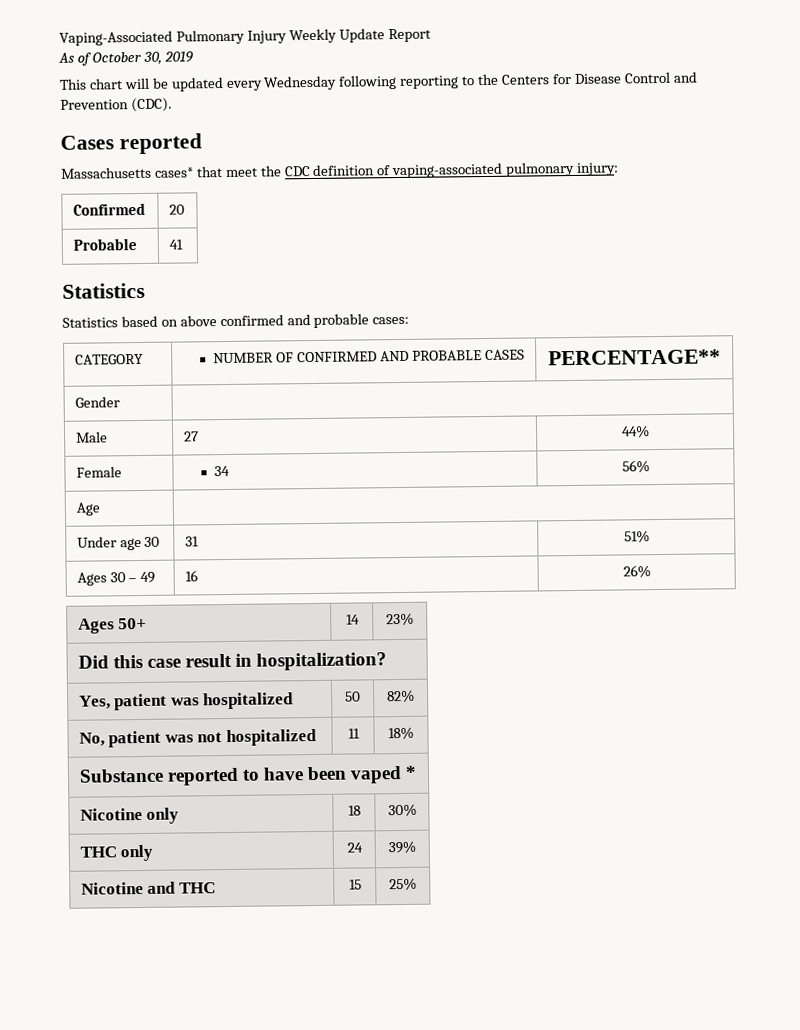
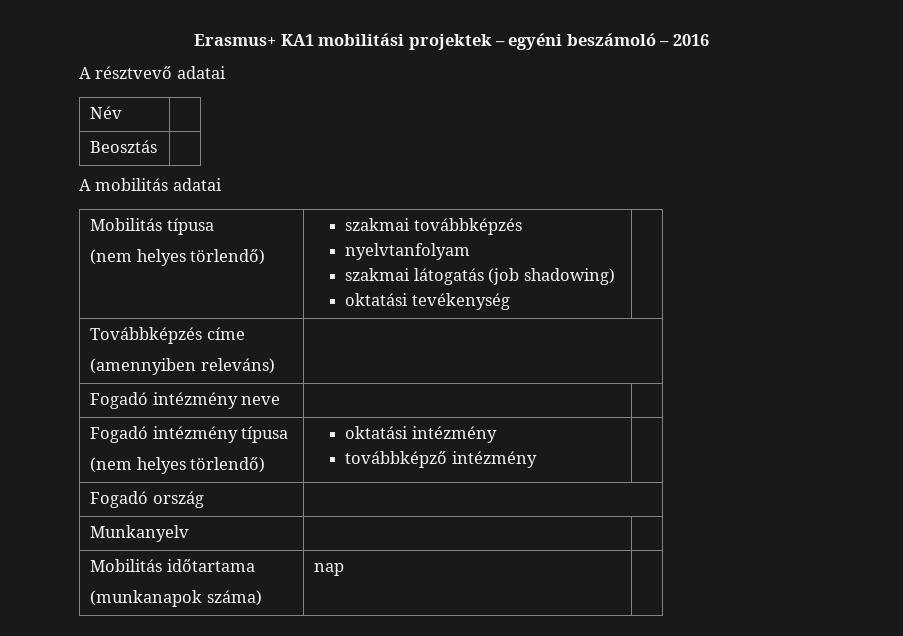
- Vaping-Associated Pulmonary Injury Weekly Update Report
- As of October 30, 2019
- This chart will be updated every Wednesday following reporting to the Centers for Disease Control and Prevention (CDC).
- Cases reported
- Massachusetts cases* that meet the CDC definition of vaping-associated pulmonary injury:
- Confirmed | 20
- Probable | 41
- Statistics
- Statistics based on above confirmed and probable cases:
- CATEGORY | NUMBER OF CONFIRMED AND PROBABLE CASES | PERCENTAGE**
- Gender |
- Male | 27 | 44%
- Female | 34 | 56%
- Age |
- Under age 30 | 31 | 51%
- Ages 30 – 49 | 16 | 26%
- Ages 50+ | 14 | 23%
- Did this case result in hospitalization?
- Yes, patient was hospitalized | 50 | 82%
- No, patient was not hospitalized | 11 | 18%
- Substance reported to have been vaped *
- Nicotine only | 18 | 30%
- THC only | 24 | 39%
- Nicotine and THC | 15 | 25%
+ Erasmus+ KA1 mobilitási projektek – egyéni beszámoló – 2016
+ A résztvevő adatai
+ Név |
+ Beosztás |
+ A mobilitás adatai
+ Mobilitás típusa
+ (nem helyes törlendő) | szakmai továbbképzés
+ nyelvtanfolyam
+ szakmai látogatás (job shadowing)
+ oktatási tevékenység |
+ Továbbképzés címe
+ (amennyiben releváns) |
+ Fogadó intézmény neve | |
+ Fogadó intézmény típusa
+ (nem helyes törlendő) | oktatási intézmény
+ továbbképző intézmény |
+ Fogadó ország |
+ Munkanyelv | |
+ Mobilitás időtartama
+ (munkanapok száma) | nap |

